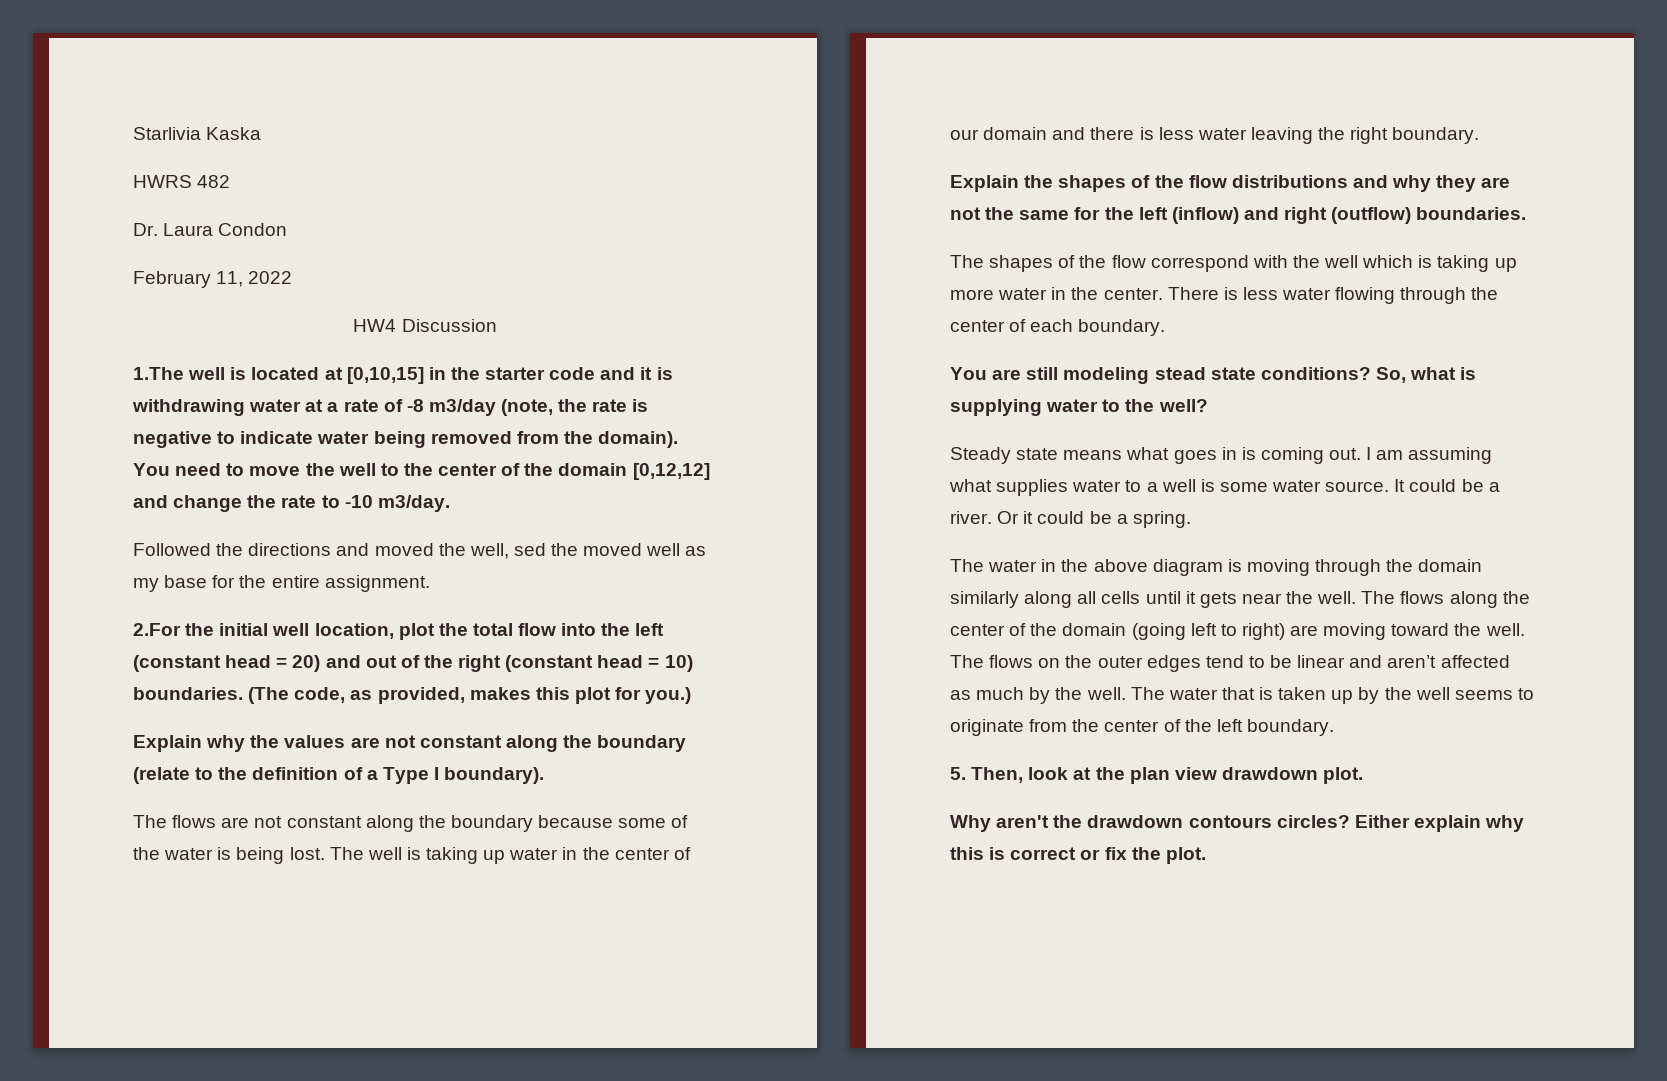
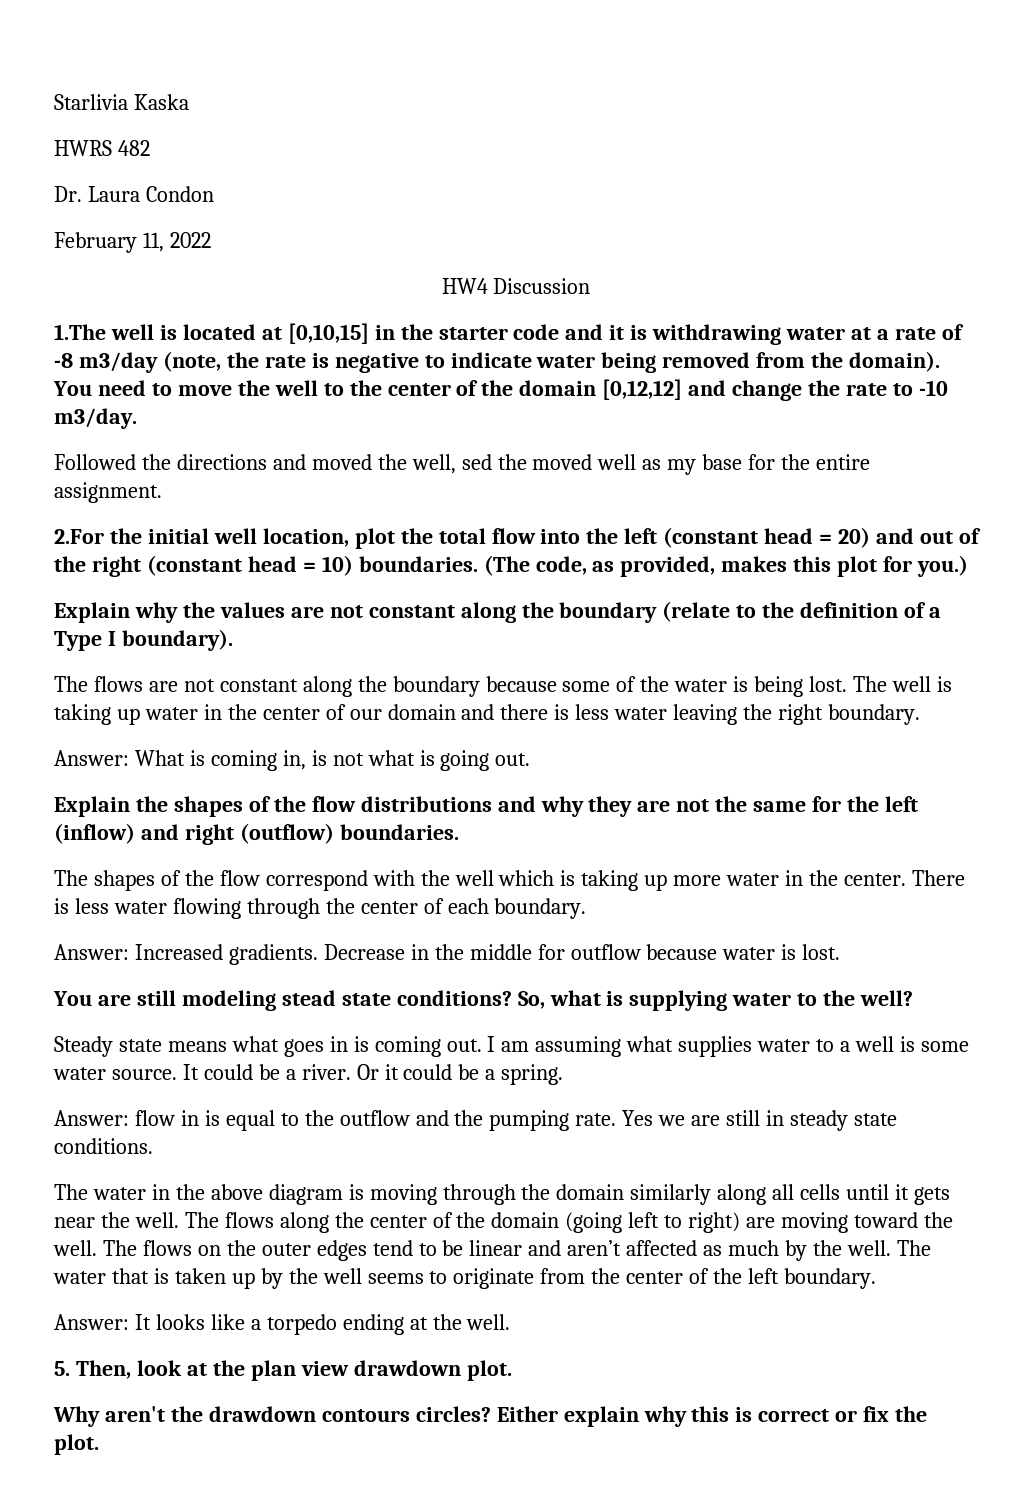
+ Answer: What is coming in, is not what is going out.
+ Answer: Increased gradients. Decrease in the middle for outflow because water is lost.
+ Answer: flow in is equal to the outflow and the pumping rate. Yes we are still in steady state conditions.
+ Answer: It looks like a torpedo ending at the well.

